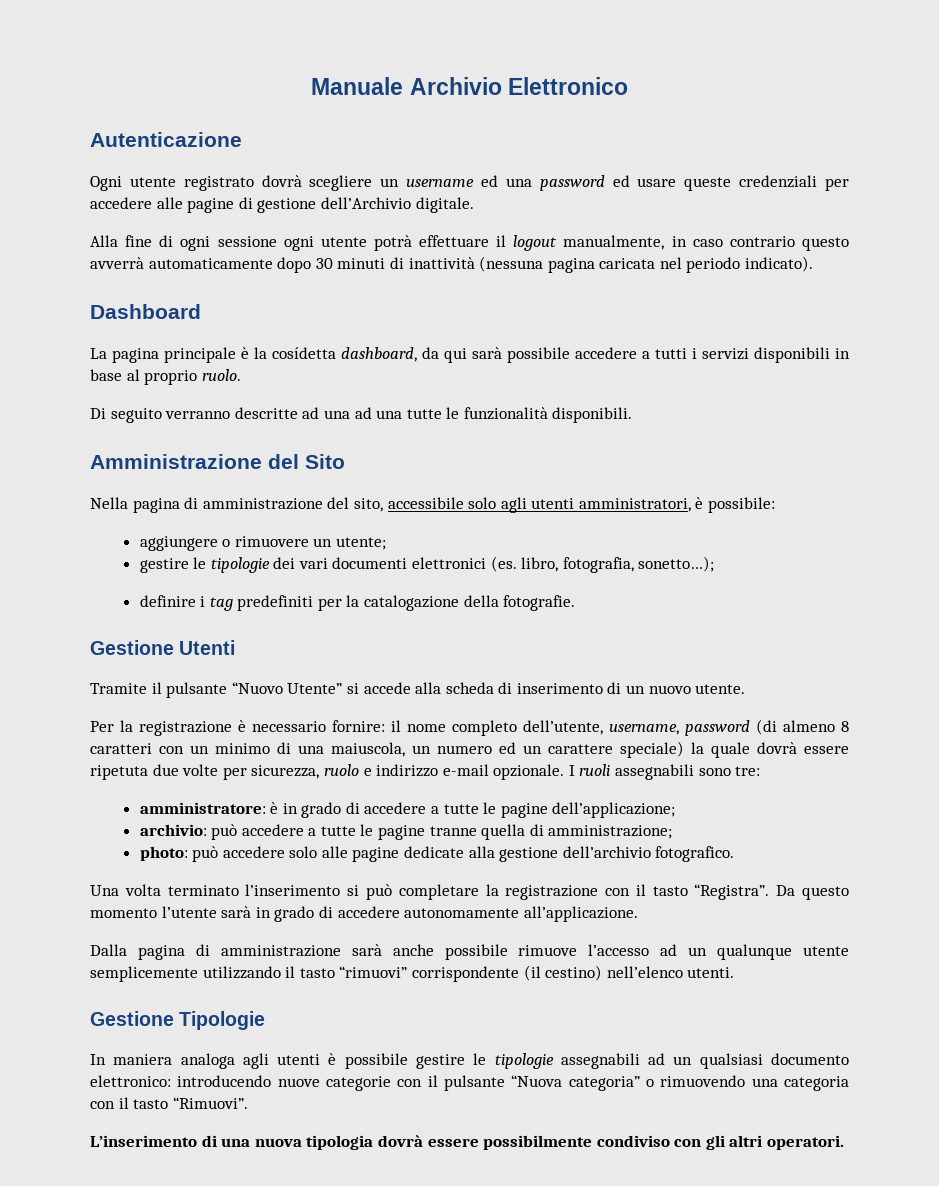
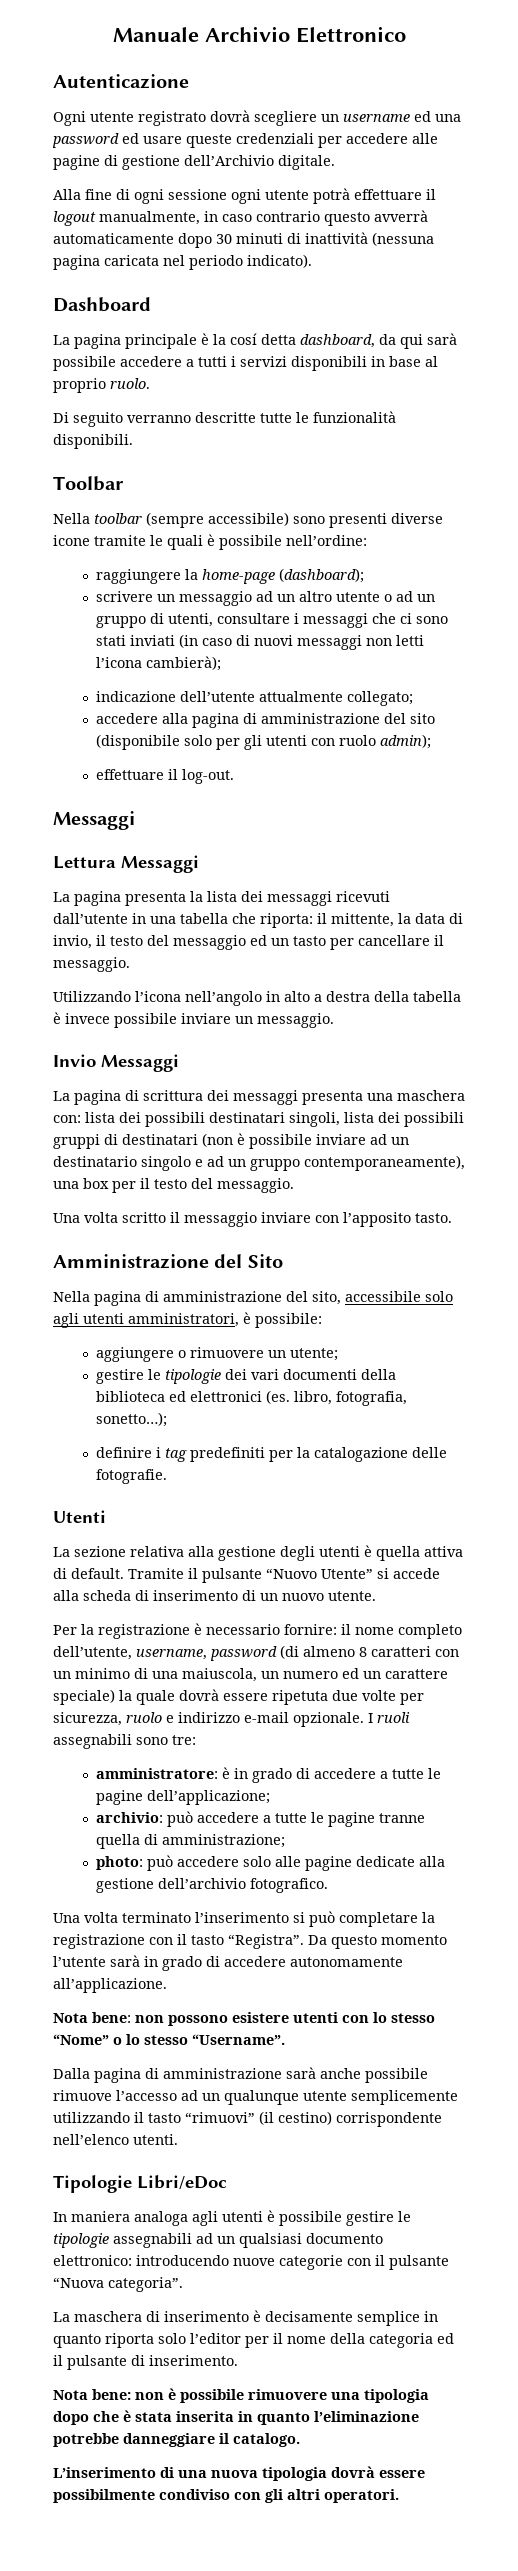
- La pagina principale è la cosídetta dashboard, da qui sarà possibile accedere a tutti i servizi disponibili in base al proprio ruolo.
+ La pagina principale è la cosí detta dashboard, da qui sarà possibile accedere a tutti i servizi disponibili in base al proprio ruolo.
- Di seguito verranno descritte ad una ad una tutte le funzionalità disponibili.
+ Di seguito verranno descritte tutte le funzionalità disponibili.
+ Toolbar
+ Nella toolbar (sempre accessibile) sono presenti diverse icone tramite le quali è possibile nell’ordine:
+ raggiungere la home-page (dashboard);
+ scrivere un messaggio ad un altro utente o ad un gruppo di utenti, consultare i messaggi che ci sono stati inviati (in caso di nuovi messaggi non letti l’icona cambierà);
+ indicazione dell’utente attualmente collegato;
+ accedere alla pagina di amministrazione del sito (disponibile solo per gli utenti con ruolo admin);
+ effettuare il log-out.
+ Messaggi
+ Lettura Messaggi
+ La pagina presenta la lista dei messaggi ricevuti dall’utente in una tabella che riporta: il mittente, la data di invio, il testo del messaggio ed un tasto per cancellare il messaggio.
+ Utilizzando l’icona nell’angolo in alto a destra della tabella è invece possibile inviare un messaggio.
+ Invio Messaggi
+ La pagina di scrittura dei messaggi presenta una maschera con: lista dei possibili destinatari singoli, lista dei possibili gruppi di destinatari (non è possibile inviare ad un destinatario singolo e ad un gruppo contemporaneamente), una box per il testo del messaggio.
+ Una volta scritto il messaggio inviare con l’apposito tasto.
- gestire le tipologie dei vari documenti elettronici (es. libro, fotografia, sonetto…);
+ gestire le tipologie dei vari documenti della biblioteca ed elettronici (es. libro, fotografia, sonetto…);
- definire i tag predefiniti per la catalogazione della fotografie.
+ definire i tag predefiniti per la catalogazione delle fotografie.
- Gestione Utenti
+ Utenti
+ La sezione relativa alla gestione degli utenti è quella attiva di default.
+ Nota bene: non possono esistere utenti con lo stesso “Nome” o lo stesso “Username”.
- Dalla pagina di amministrazione sarà anche possibile rimuove l’accesso ad un qualunque utente semplicemente utilizzando il tasto “rimuovi” corrispondente (il cestino) nell’elenco utenti.
+ Dalla pagina di amministrazione sarà anche possibile rimuove l’accesso ad un qualunque utente semplicemente utilizzando il tasto “rimuovi” (il cestino) corrispondente nell’elenco utenti.
- Gestione Tipologie
+ Tipologie Libri/eDoc
- In maniera analoga agli utenti è possibile gestire le tipologie assegnabili ad un qualsiasi documento elettronico: introducendo nuove categorie con il pulsante “Nuova categoria” o rimuovendo una categoria con il tasto “Rimuovi”.
+ In maniera analoga agli utenti è possibile gestire le tipologie assegnabili ad un qualsiasi documento elettronico: introducendo nuove categorie con il pulsante “Nuova categoria”.
+ La maschera di inserimento è decisamente semplice in quanto riporta solo l’editor per il nome della categoria ed il pulsante di inserimento.
+ Nota bene: non è possibile rimuovere una tipologia dopo che è stata inserita in quanto l’eliminazione potrebbe danneggiare il catalogo.

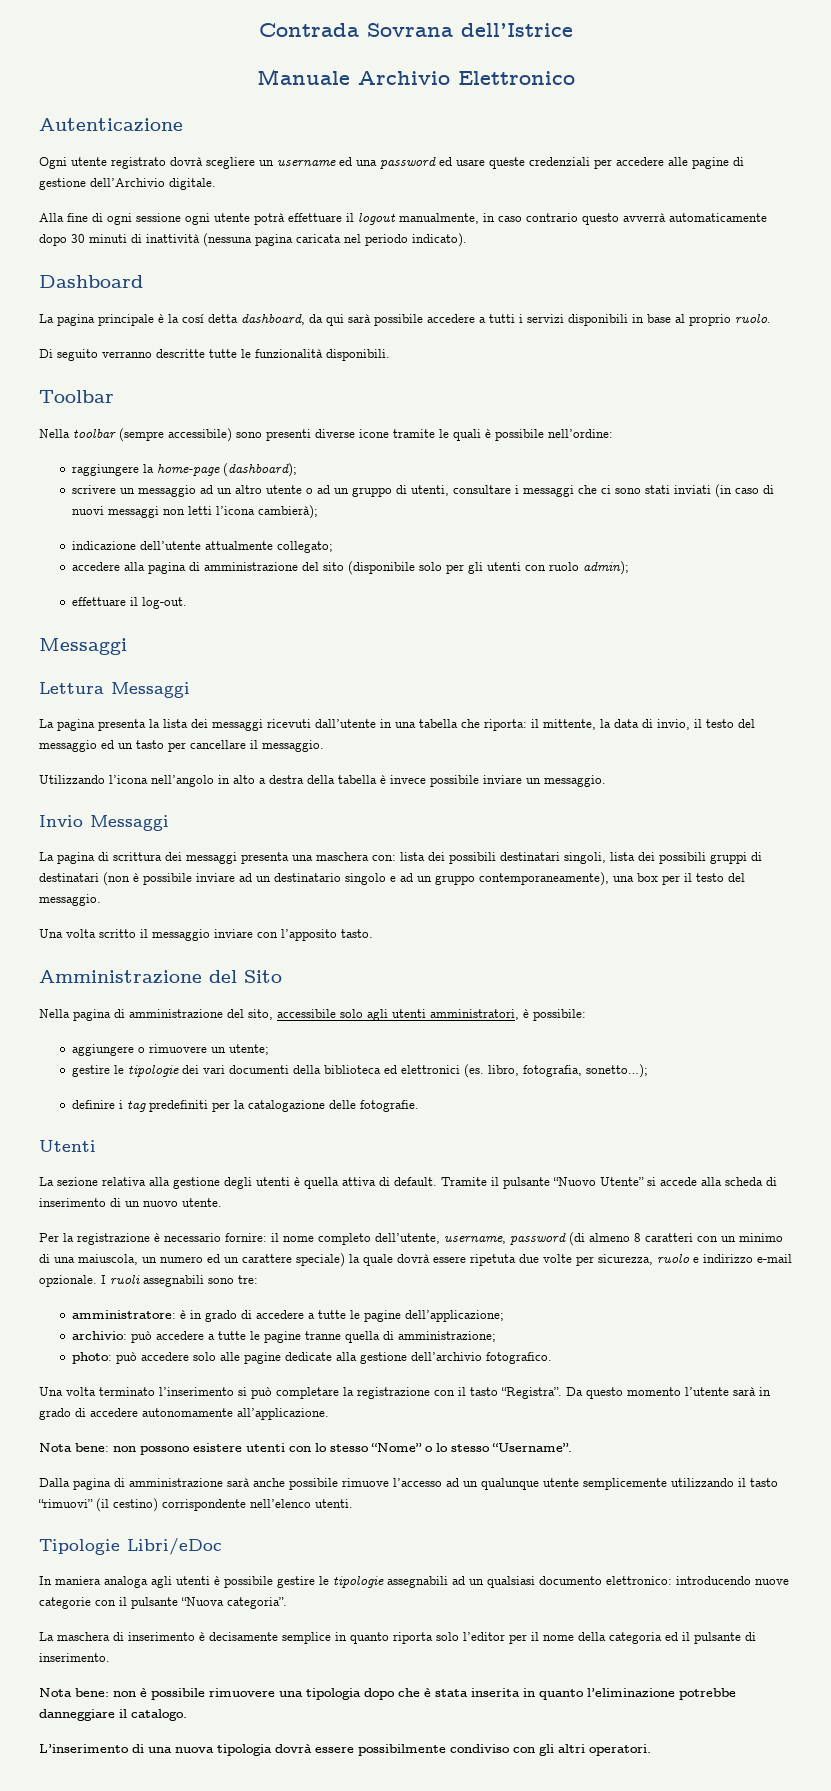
+ Contrada Sovrana dell’Istrice

